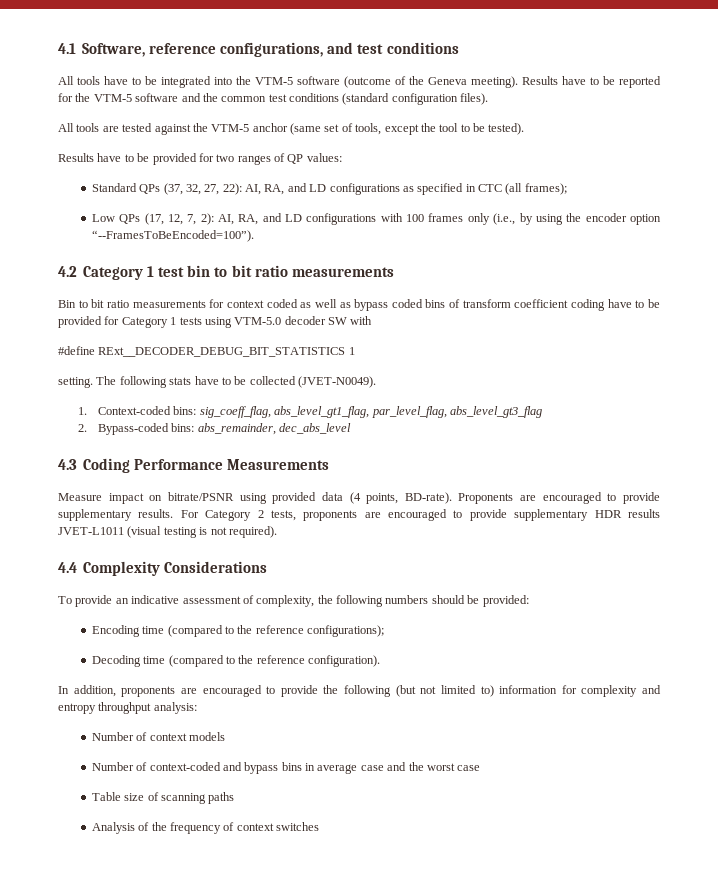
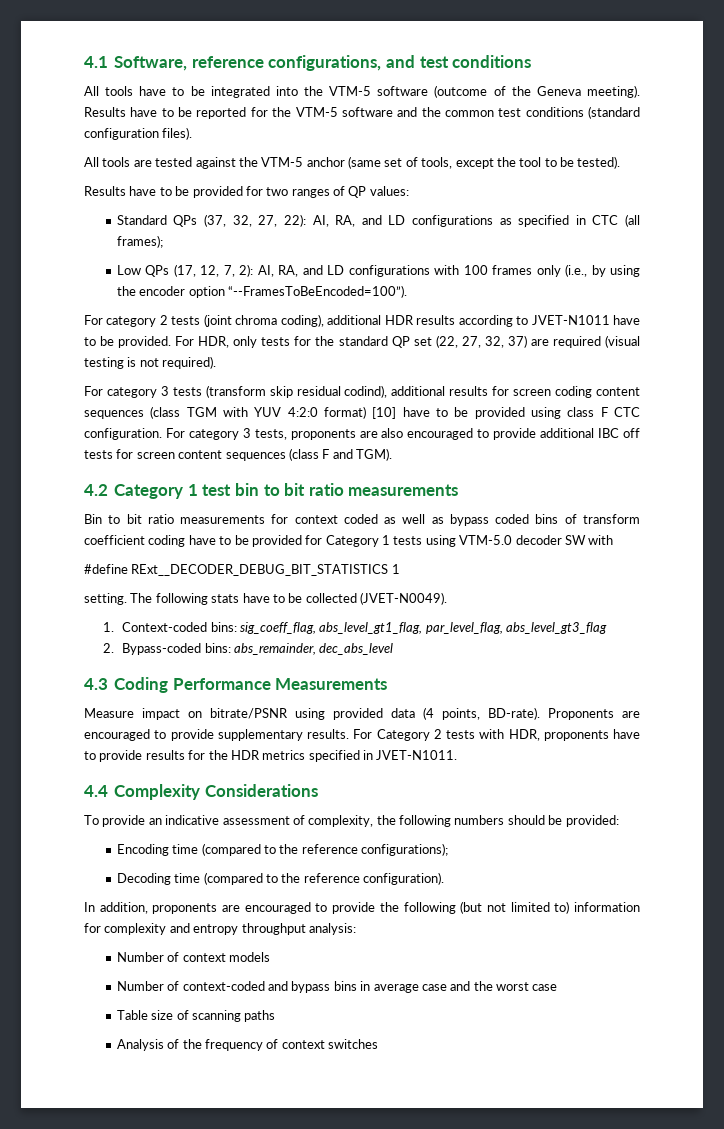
+ For category 2 tests (joint chroma coding), additional HDR results according to JVET-N1011 have to be provided. For HDR, only tests for the standard QP set (22, 27, 32, 37) are required (visual testing is not required).
+ For category 3 tests (transform skip residual codind), additional results for screen coding content sequences (class TGM with YUV 4:2:0 format) [10] have to be provided using class F CTC configuration. For category 3 tests, proponents are also encouraged to provide additional IBC off tests for screen content sequences (class F and TGM).
- For Category 2 tests, proponents are encouraged to provide supplementary HDR results JVET-L1011 (visual testing is not required).
+ For Category 2 tests with HDR, proponents have to provide results for the HDR metrics specified in JVET-N1011.

